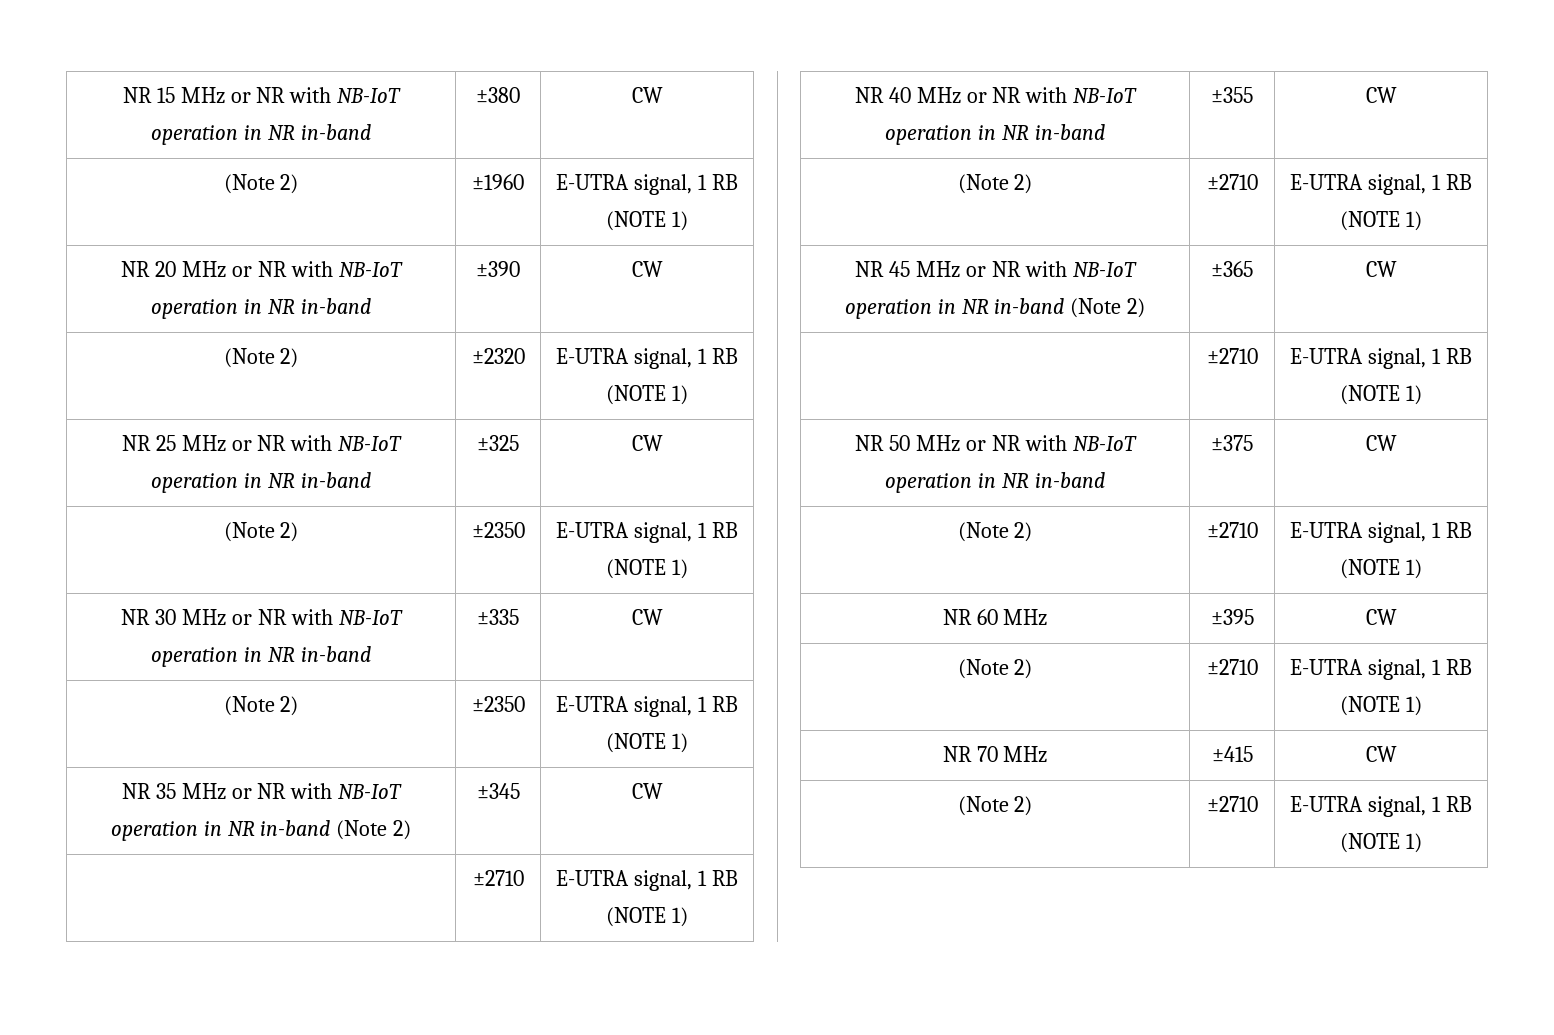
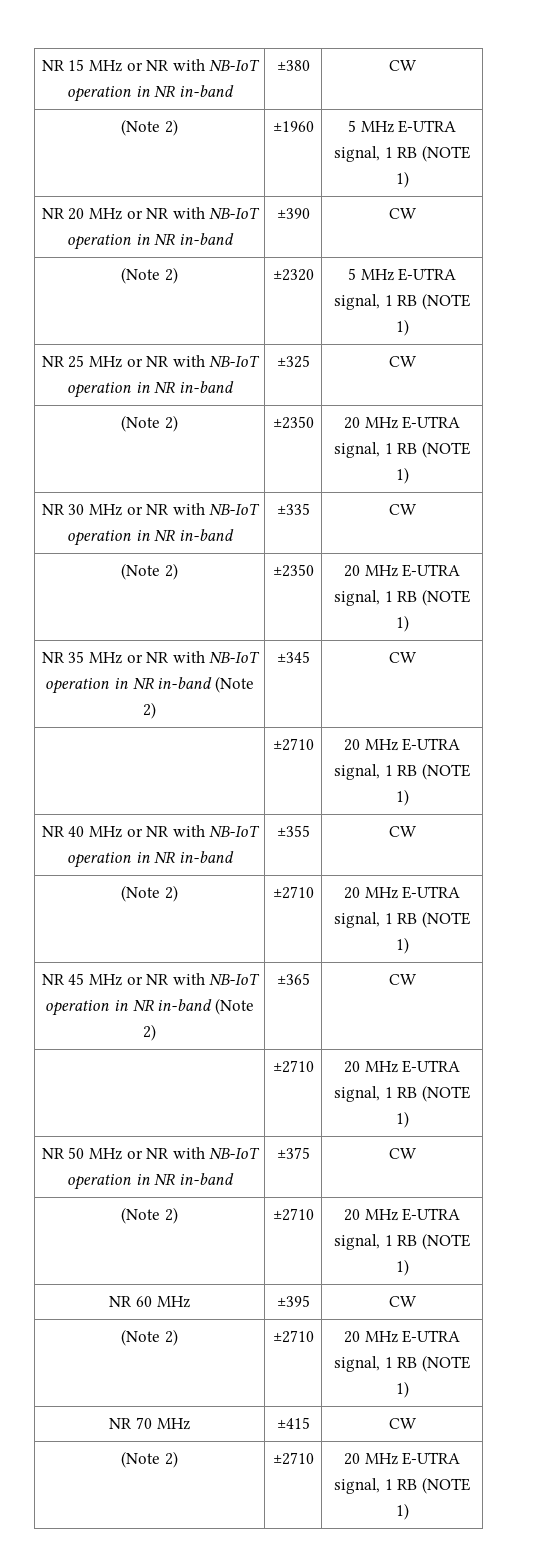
- (Note 2) | ±1960 | E-UTRA signal, 1 RB (NOTE 1)
+ (Note 2) | ±1960 | 5 MHz E-UTRA signal, 1 RB (NOTE 1)
- (Note 2) | ±2320 | E-UTRA signal, 1 RB (NOTE 1)
+ (Note 2) | ±2320 | 5 MHz E-UTRA signal, 1 RB (NOTE 1)
  NR 25 MHz or NR with NB-IoT operation in NR in-band | ±325 | CW
- (Note 2) | ±2350 | E-UTRA signal, 1 RB (NOTE 1)
+ (Note 2) | ±2350 | 20 MHz E-UTRA signal, 1 RB (NOTE 1)
  NR 30 MHz or NR with NB-IoT operation in NR in-band | ±335 | CW
- (Note 2) | ±2350 | E-UTRA signal, 1 RB (NOTE 1)
+ (Note 2) | ±2350 | 20 MHz E-UTRA signal, 1 RB (NOTE 1)
  NR 35 MHz or NR with NB-IoT operation in NR in-band (Note 2) | ±345 | CW
- | ±2710 | E-UTRA signal, 1 RB (NOTE 1)
+ | ±2710 | 20 MHz E-UTRA signal, 1 RB (NOTE 1)
  NR 40 MHz or NR with NB-IoT operation in NR in-band | ±355 | CW
- (Note 2) | ±2710 | E-UTRA signal, 1 RB (NOTE 1)
+ (Note 2) | ±2710 | 20 MHz E-UTRA signal, 1 RB (NOTE 1)
  NR 45 MHz or NR with NB-IoT operation in NR in-band (Note 2) | ±365 | CW
- | ±2710 | E-UTRA signal, 1 RB (NOTE 1)
+ | ±2710 | 20 MHz E-UTRA signal, 1 RB (NOTE 1)
  NR 50 MHz or NR with NB-IoT operation in NR in-band | ±375 | CW
- (Note 2) | ±2710 | E-UTRA signal, 1 RB (NOTE 1)
+ (Note 2) | ±2710 | 20 MHz E-UTRA signal, 1 RB (NOTE 1)
  NR 60 MHz | ±395 | CW
- (Note 2) | ±2710 | E-UTRA signal, 1 RB (NOTE 1)
+ (Note 2) | ±2710 | 20 MHz E-UTRA signal, 1 RB (NOTE 1)
  NR 70 MHz | ±415 | CW
- (Note 2) | ±2710 | E-UTRA signal, 1 RB (NOTE 1)
+ (Note 2) | ±2710 | 20 MHz E-UTRA signal, 1 RB (NOTE 1)

